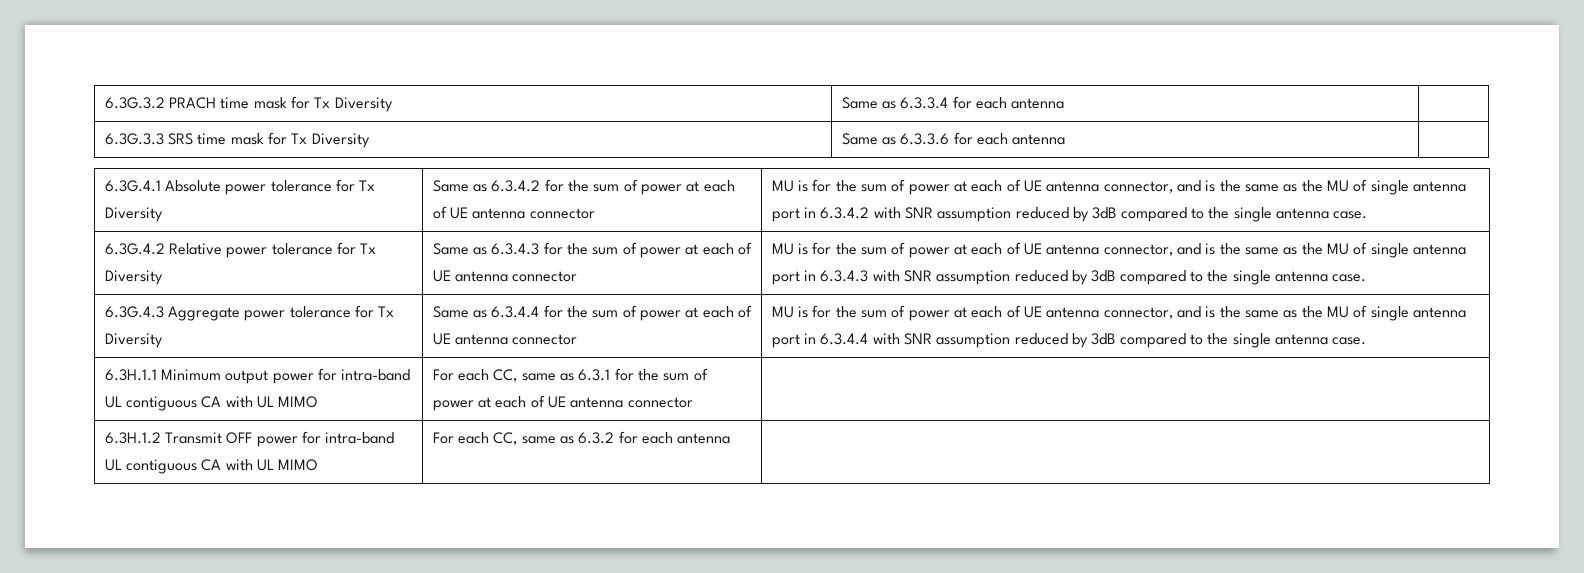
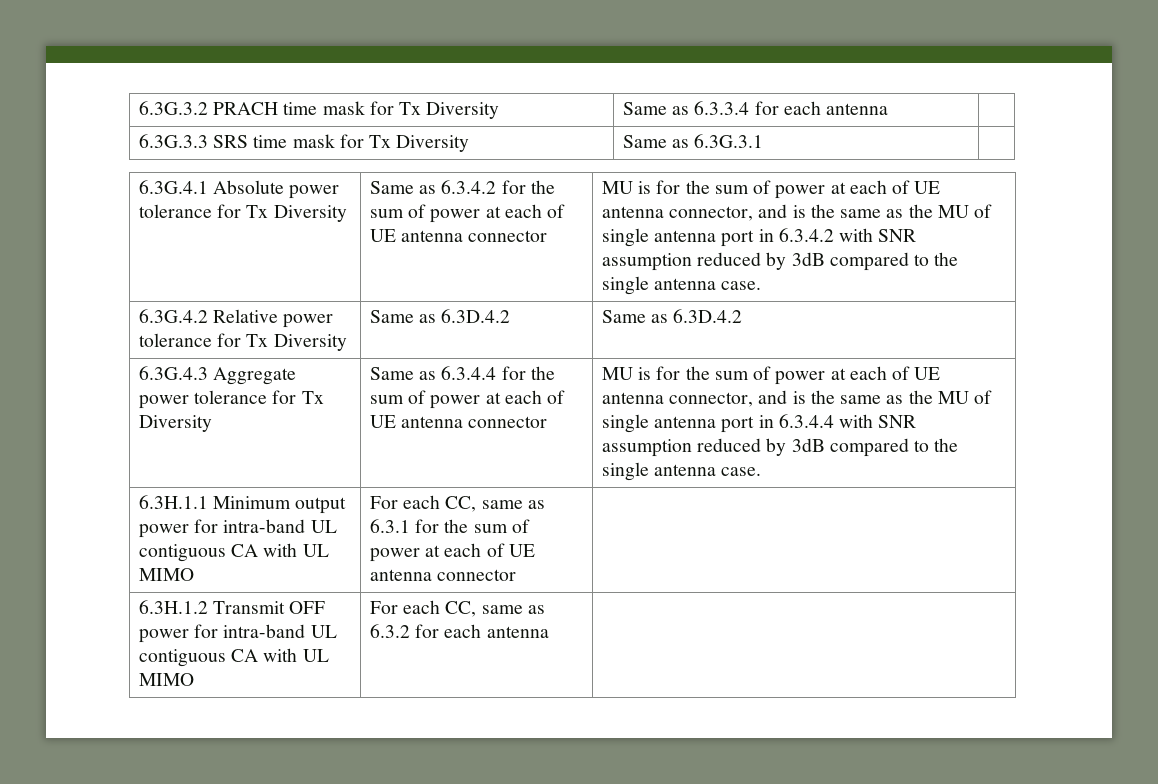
- 6.3G.3.3 SRS time mask for Tx Diversity | Same as 6.3.3.6 for each antenna |
+ 6.3G.3.3 SRS time mask for Tx Diversity | Same as 6.3G.3.1 |
- Same as 6.3.4.3 for the sum of power at each of UE antenna connector | MU is for the sum of power at each of UE antenna connector, and is the same as the MU of single antenna port in 6.3.4.3 with SNR assumption reduced by 3dB compared to the single antenna case.
+ Same as 6.3D.4.2 | Same as 6.3D.4.2

